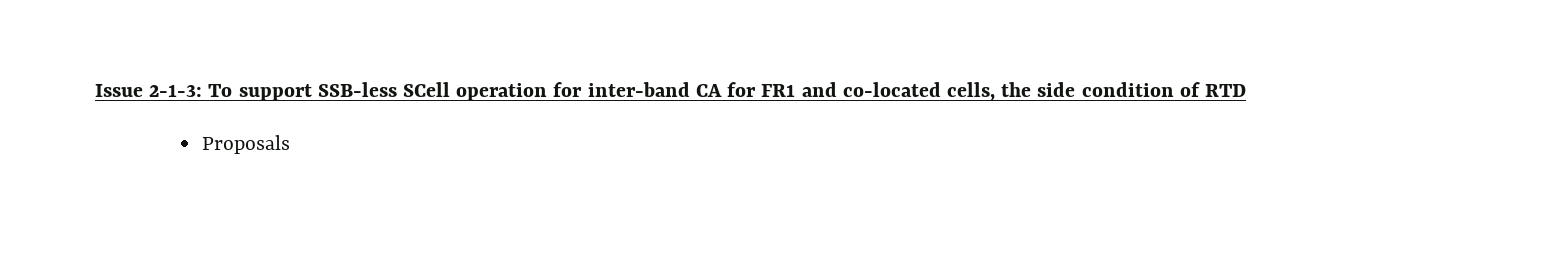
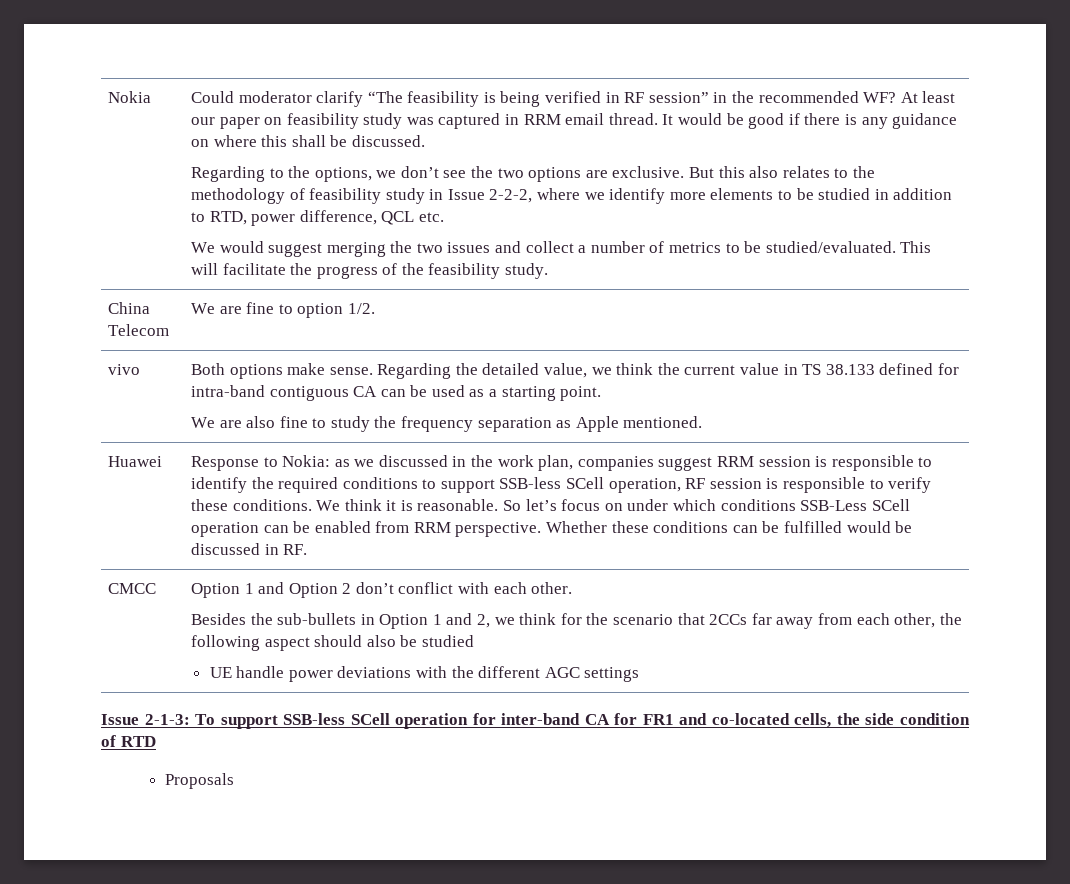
+ Nokia | Could moderator clarify “The feasibility is being verified in RF session” in the recommended WF? At least our paper on feasibility study was captured in RRM email thread. It would be good if there is any guidance on where this shall be discussed.
+ Regarding to the options, we don’t see the two options are exclusive. But this also relates to the methodology of feasibility study in Issue 2-2-2, where we identify more elements to be studied in addition to RTD, power difference, QCL etc.
+ We would suggest merging the two issues and collect a number of metrics to be studied/evaluated. This will facilitate the progress of the feasibility study.
+ China Telecom | We are fine to option 1/2.
+ vivo | Both options make sense. Regarding the detailed value, we think the current value in TS 38.133 defined for intra-band contiguous CA can be used as a starting point.
+ We are also fine to study the frequency separation as Apple mentioned.
+ Huawei | Response to Nokia: as we discussed in the work plan, companies suggest RRM session is responsible to identify the required conditions to support SSB-less SCell operation, RF session is responsible to verify these conditions. We think it is reasonable. So let’s focus on under which conditions SSB-Less SCell operation can be enabled from RRM perspective. Whether these conditions can be fulfilled would be discussed in RF.
+ CMCC | Option 1 and Option 2 don’t conflict with each other.
+ Besides the sub-bullets in Option 1 and 2, we think for the scenario that 2CCs far away from each other, the following aspect should also be studied
+ UE handle power deviations with the different AGC settings

